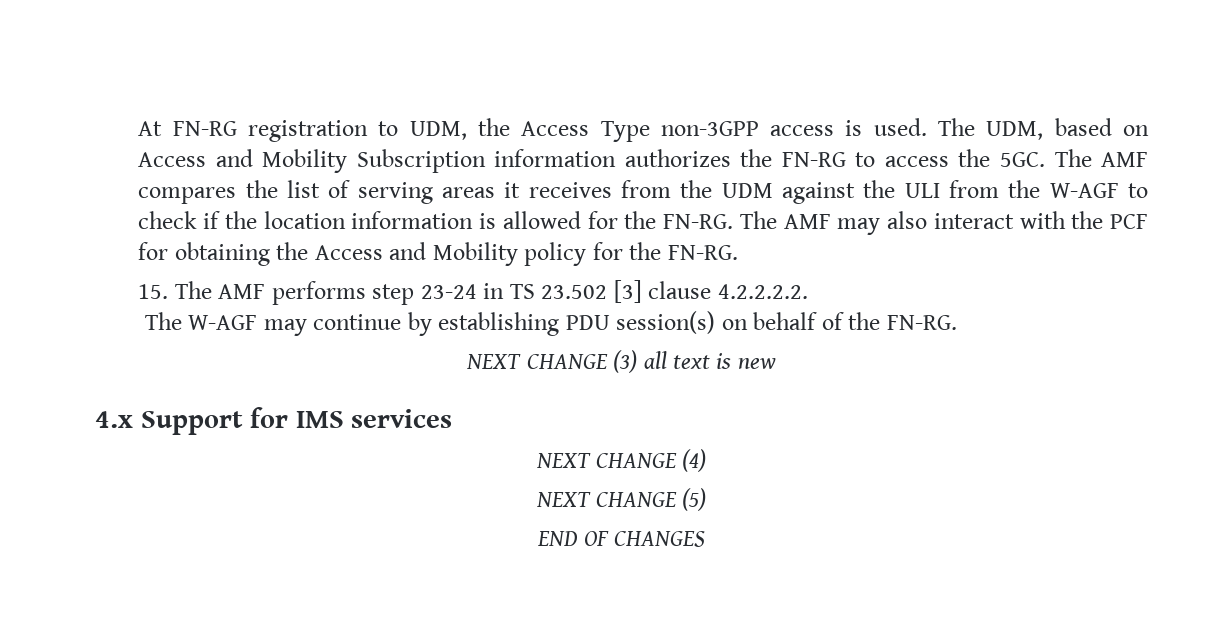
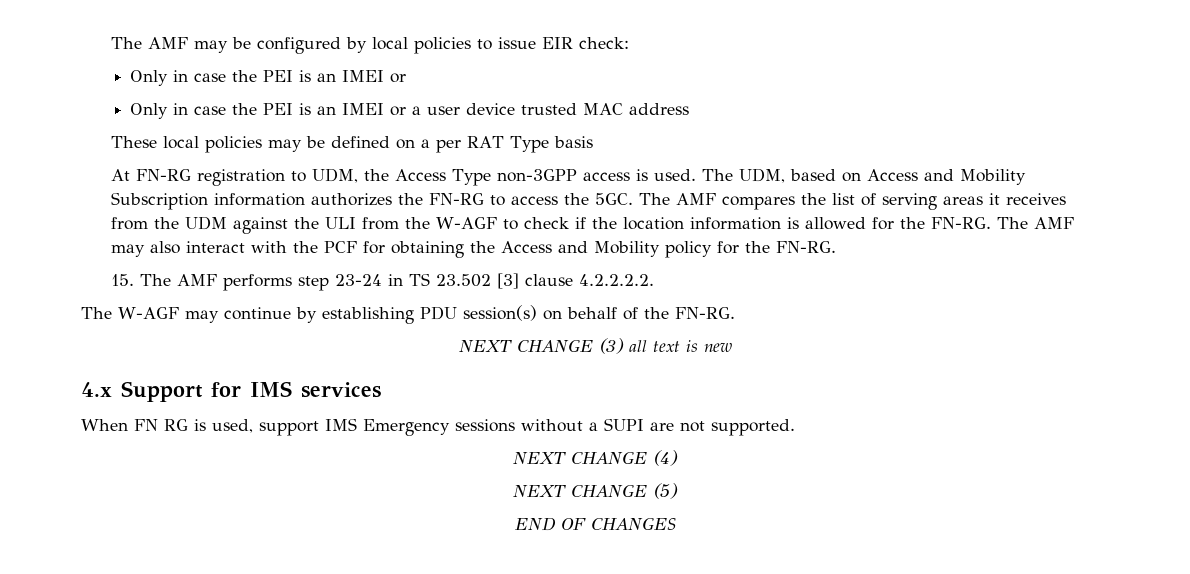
+ The AMF may be configured by local policies to issue EIR check:
+ Only in case the PEI is an IMEI or
+ Only in case the PEI is an IMEI or a user device trusted MAC address
+ These local policies may be defined on a per RAT Type basis
+ When FN RG is used, support IMS Emergency sessions without a SUPI are not supported.

